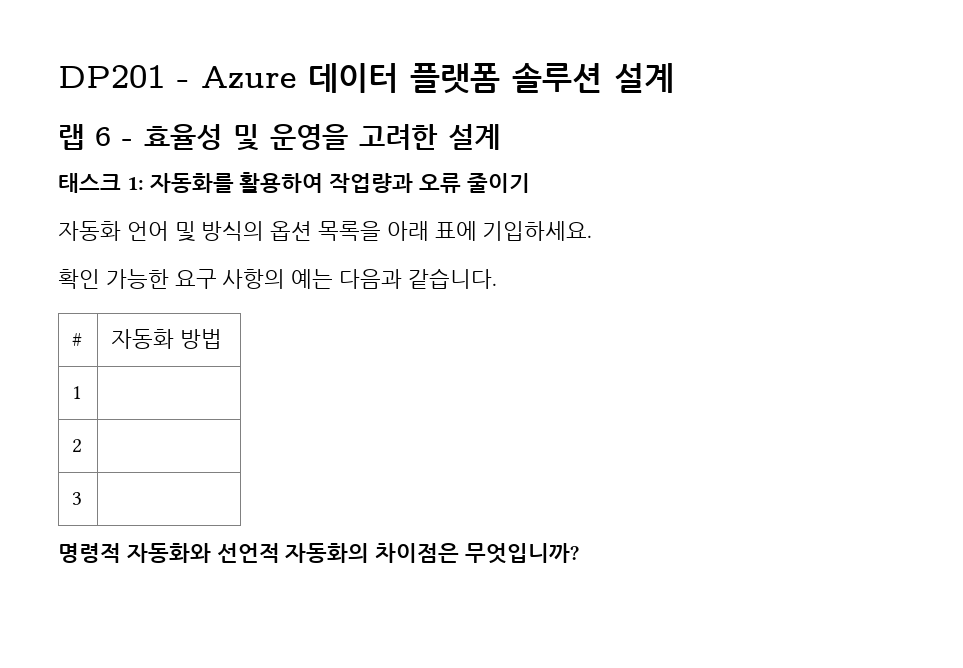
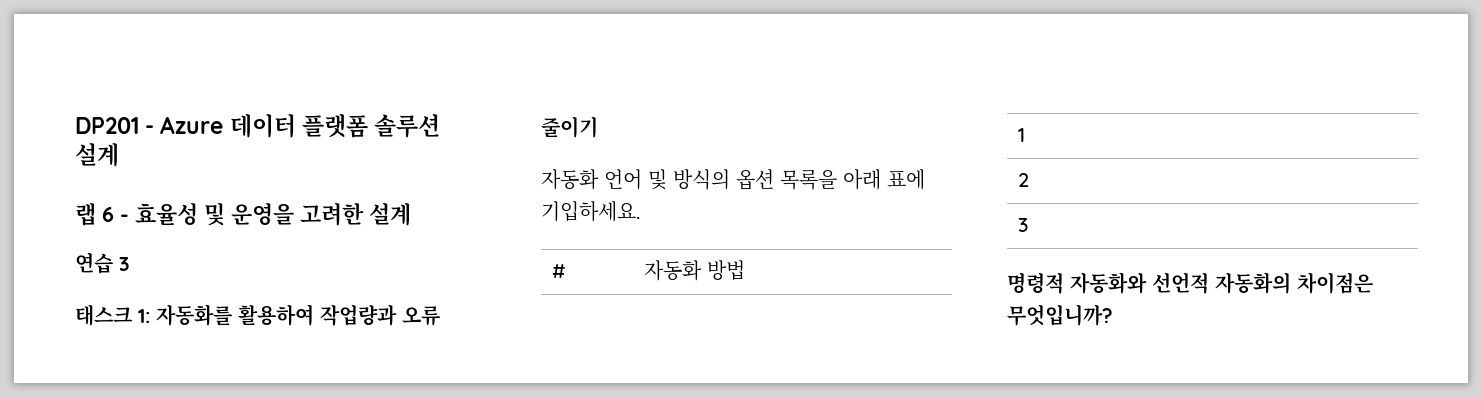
+ 연습 3
- 확인 가능한 요구 사항의 예는 다음과 같습니다.

